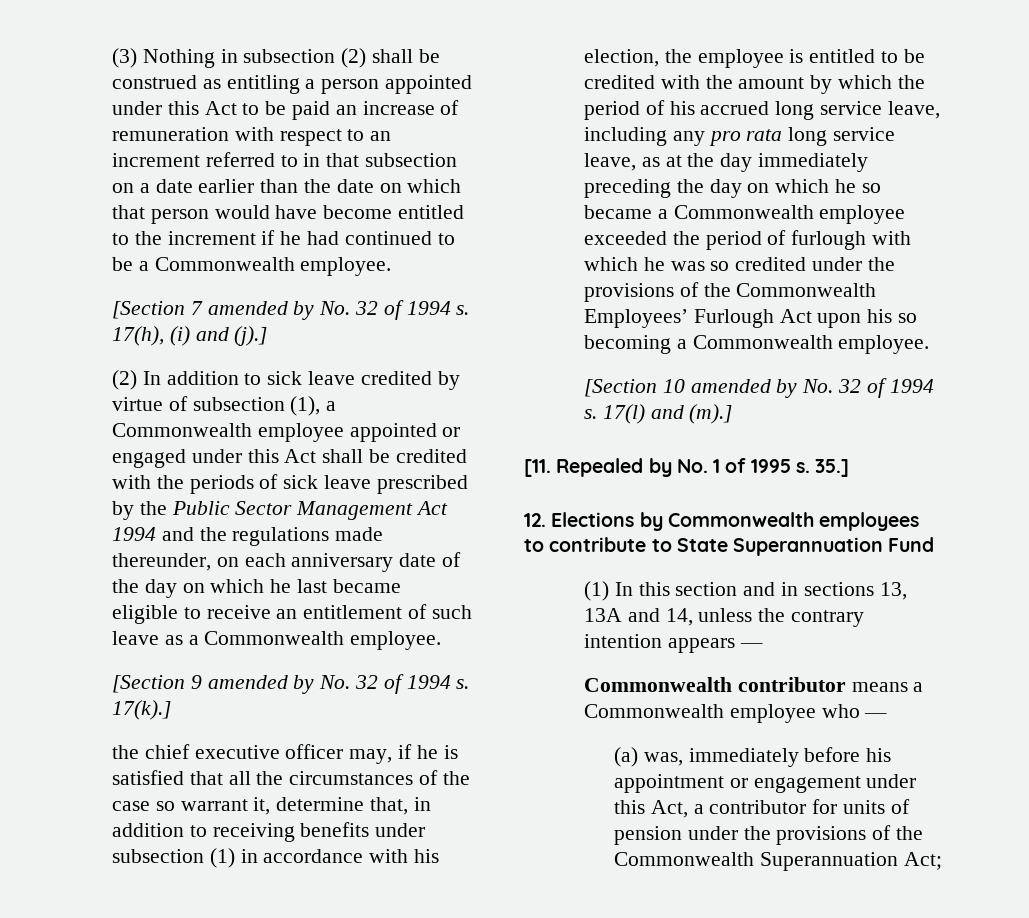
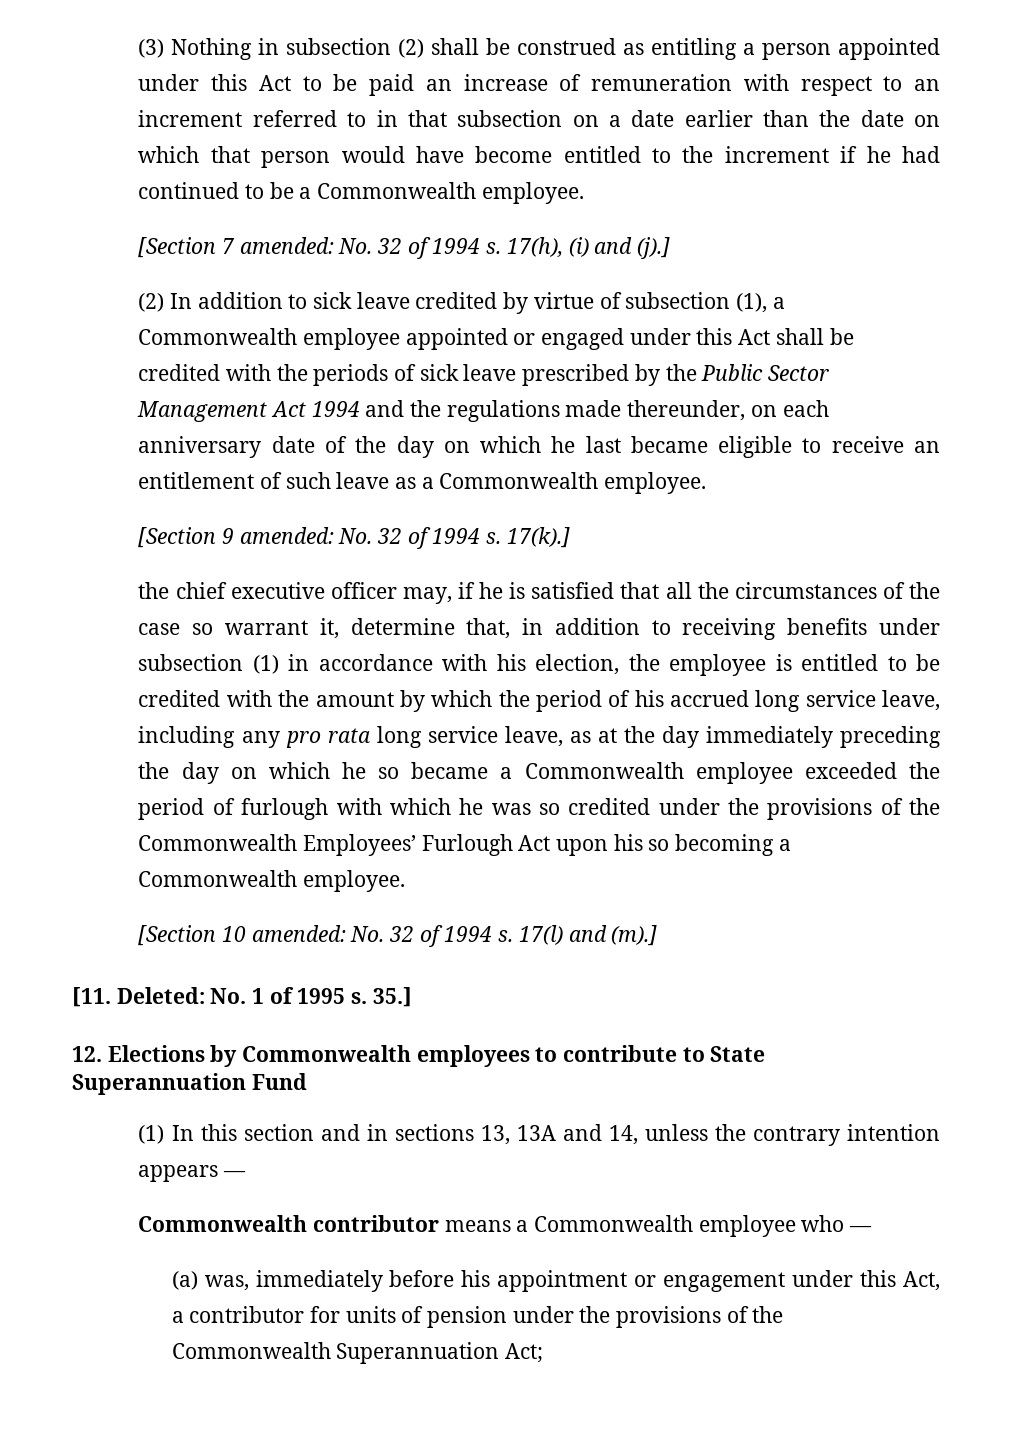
- [Section 7 amended by No. 32 of 1994 s.
+ [Section 7 amended: No. 32 of 1994 s.
- [Section 9 amended by No. 32 of 1994 s.
+ [Section 9 amended: No. 32 of 1994 s.
- [Section 10 amended by No. 32 of 1994 s.
+ [Section 10 amended: No. 32 of 1994 s.
- [11. Repealed by No. 1 of 1995 s.
+ [11. Deleted: No. 1 of 1995 s.

